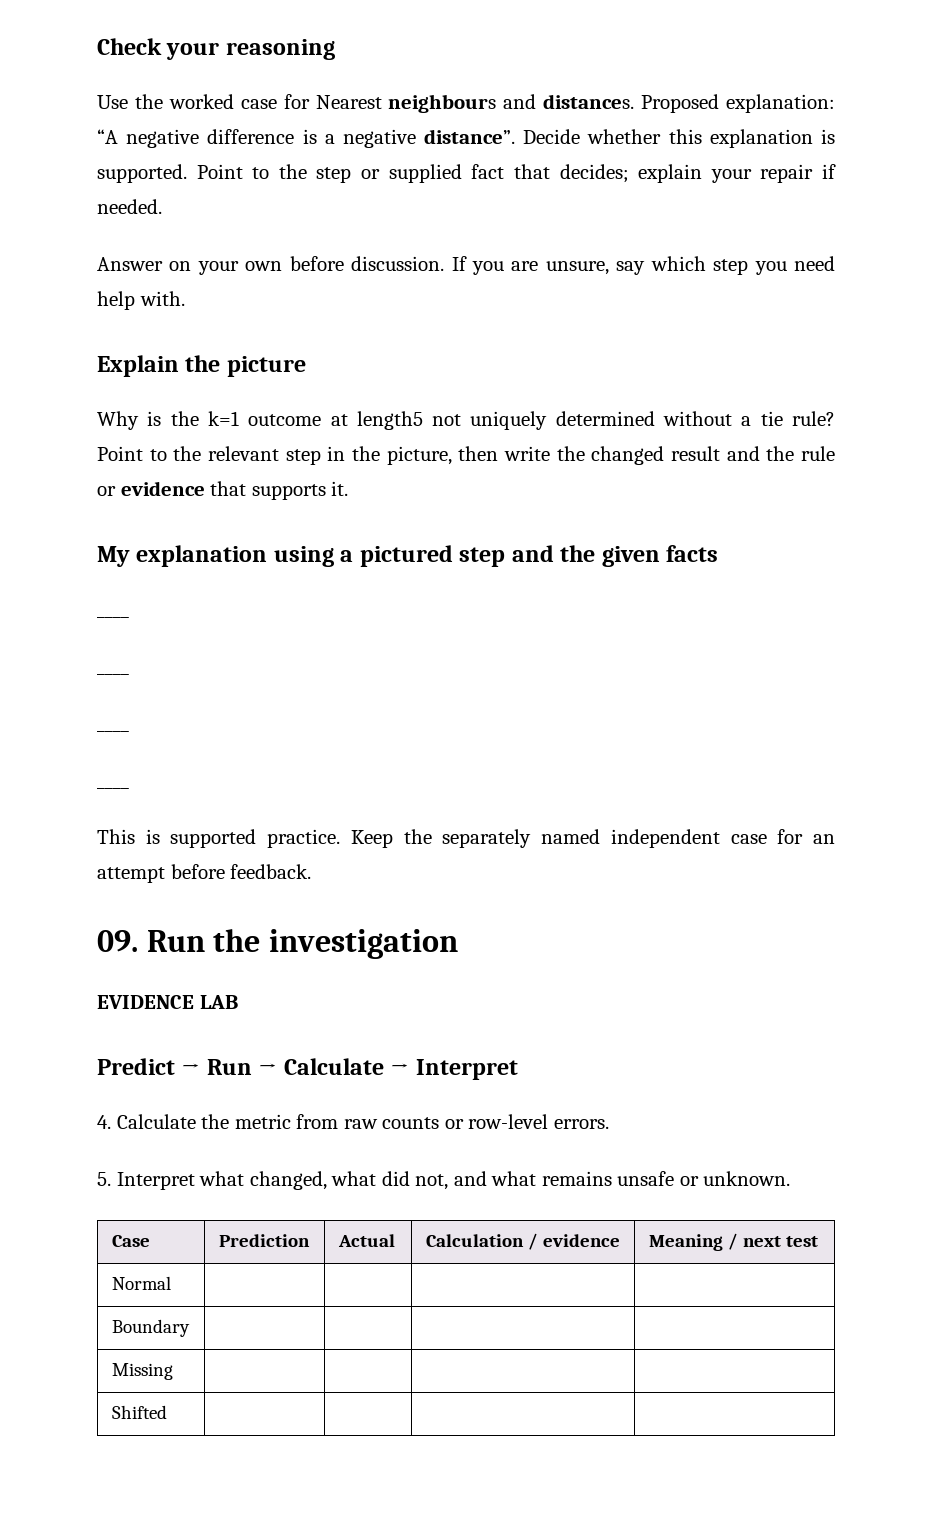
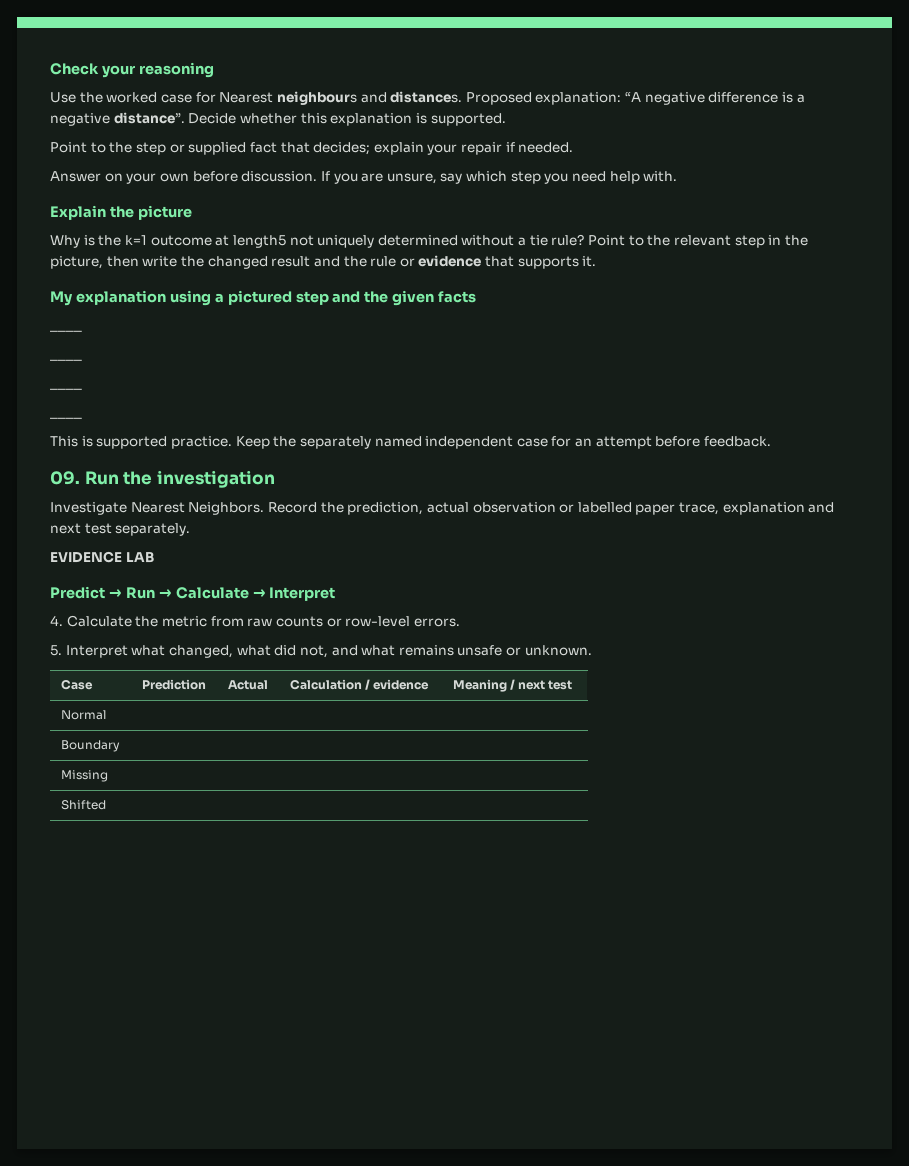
- Decide whether this explanation is supported. Point to the step or supplied fact that decides; explain your repair if needed.
+ Decide whether this explanation is supported.
+ Point to the step or supplied fact that decides; explain your repair if needed.
+ Investigate Nearest Neighbors. Record the prediction, actual observation or labelled paper trace, explanation and next test separately.

